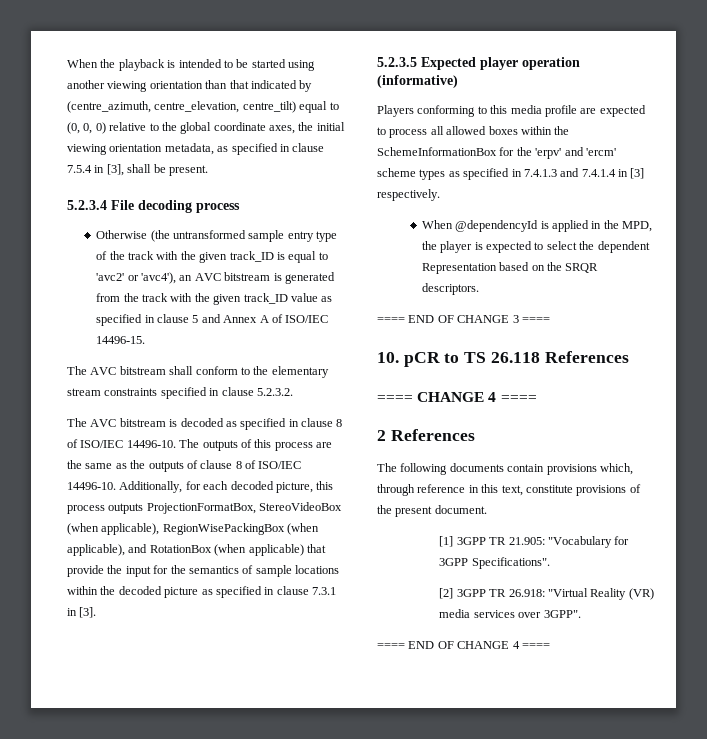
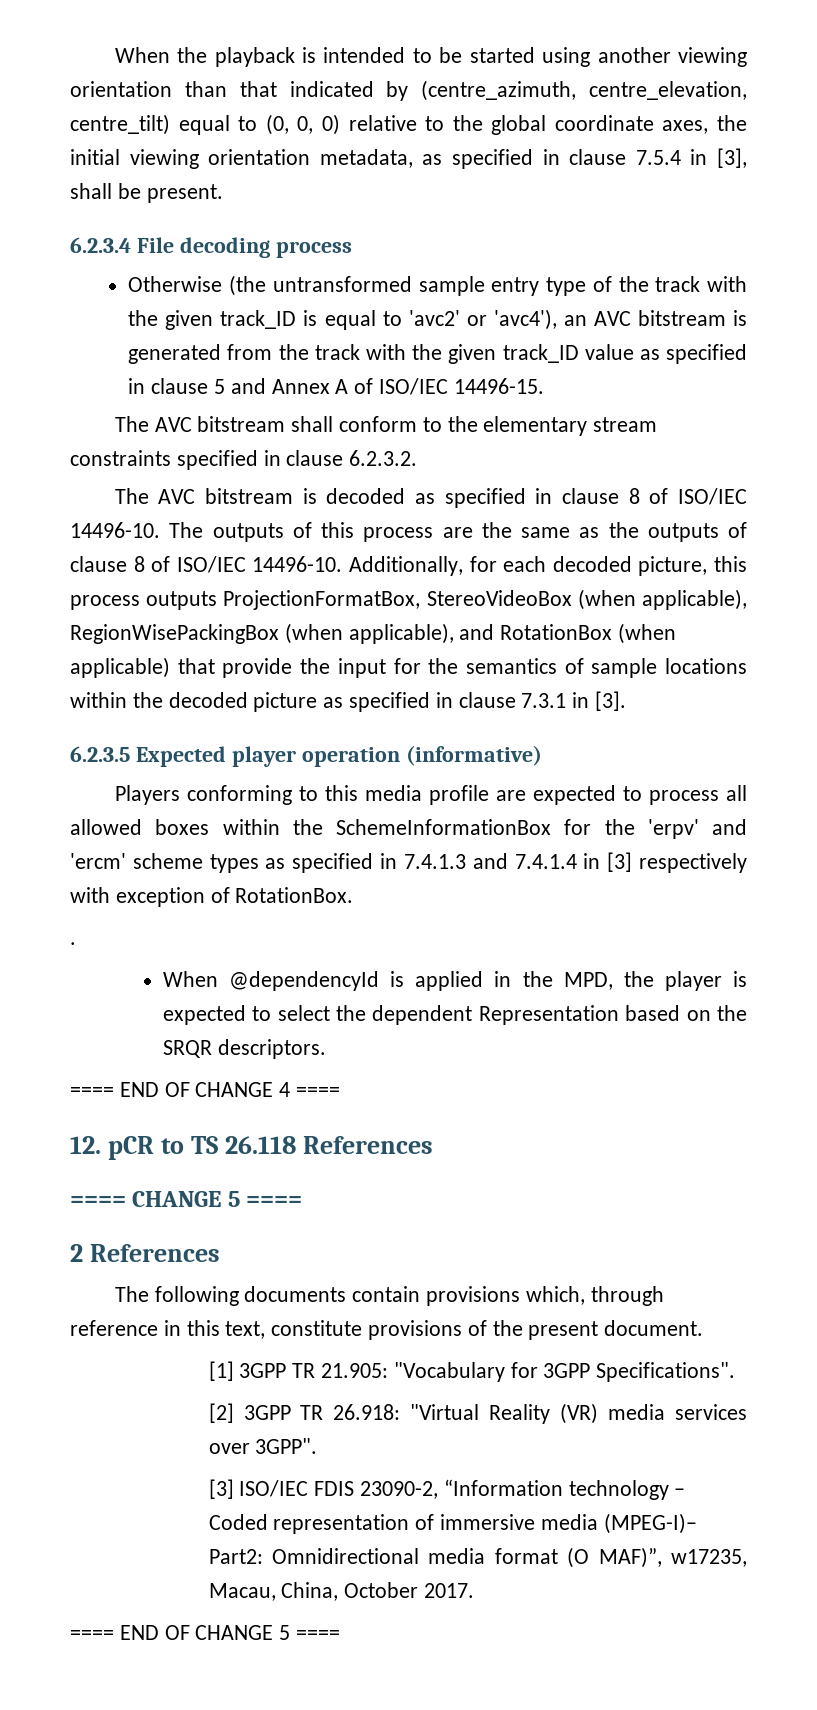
- 5.2.3.4 File decoding process
+ 6.2.3.4 File decoding process
- The AVC bitstream shall conform to the elementary stream constraints specified in clause 5.2.3.2.
+ The AVC bitstream shall conform to the elementary stream constraints specified in clause 6.2.3.2.
- 5.2.3.5 Expected player operation (informative)
+ 6.2.3.5 Expected player operation (informative)
- Players conforming to this media profile are expected to process all allowed boxes within the SchemeInformationBox for the 'erpv' and 'ercm' scheme types as specified in 7.4.1.3 and 7.4.1.4 in [3] respectively.
+ Players conforming to this media profile are expected to process all allowed boxes within the SchemeInformationBox for the 'erpv' and 'ercm' scheme types as specified in 7.4.1.3 and 7.4.1.4 in [3] respectively with exception of RotationBox.
+ .
- ==== END OF CHANGE 3 ====
- 10. pCR to TS 26.118 References
+ ==== END OF CHANGE 4 ====
+ 12. pCR to TS 26.118 References
- ==== CHANGE 4 ====
+ ==== CHANGE 5 ====
- ==== END OF CHANGE 4 ====
+ [3] ISO/IEC FDIS 23090-2, “Information technology – Coded representation of immersive media (MPEG-I)– Part2: Omnidirectional media format (O MAF)”, w17235, Macau, China, October 2017.
+ ==== END OF CHANGE 5 ====

